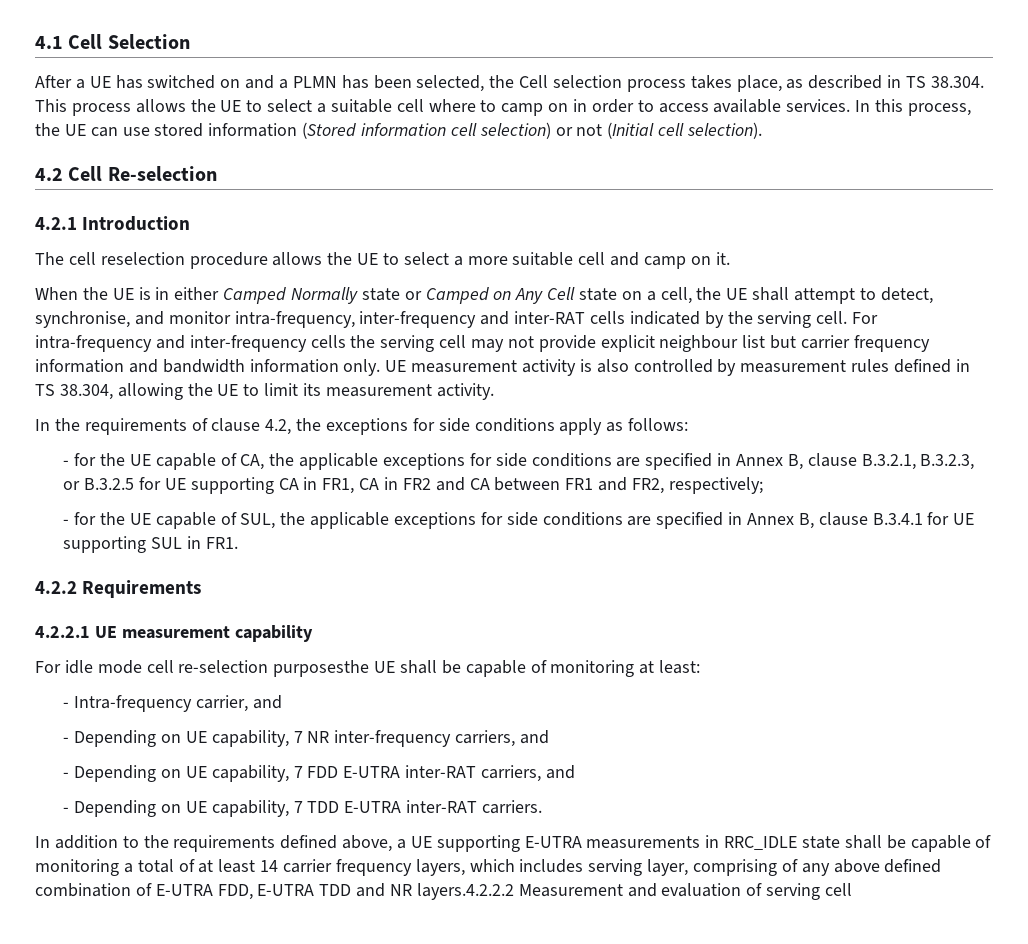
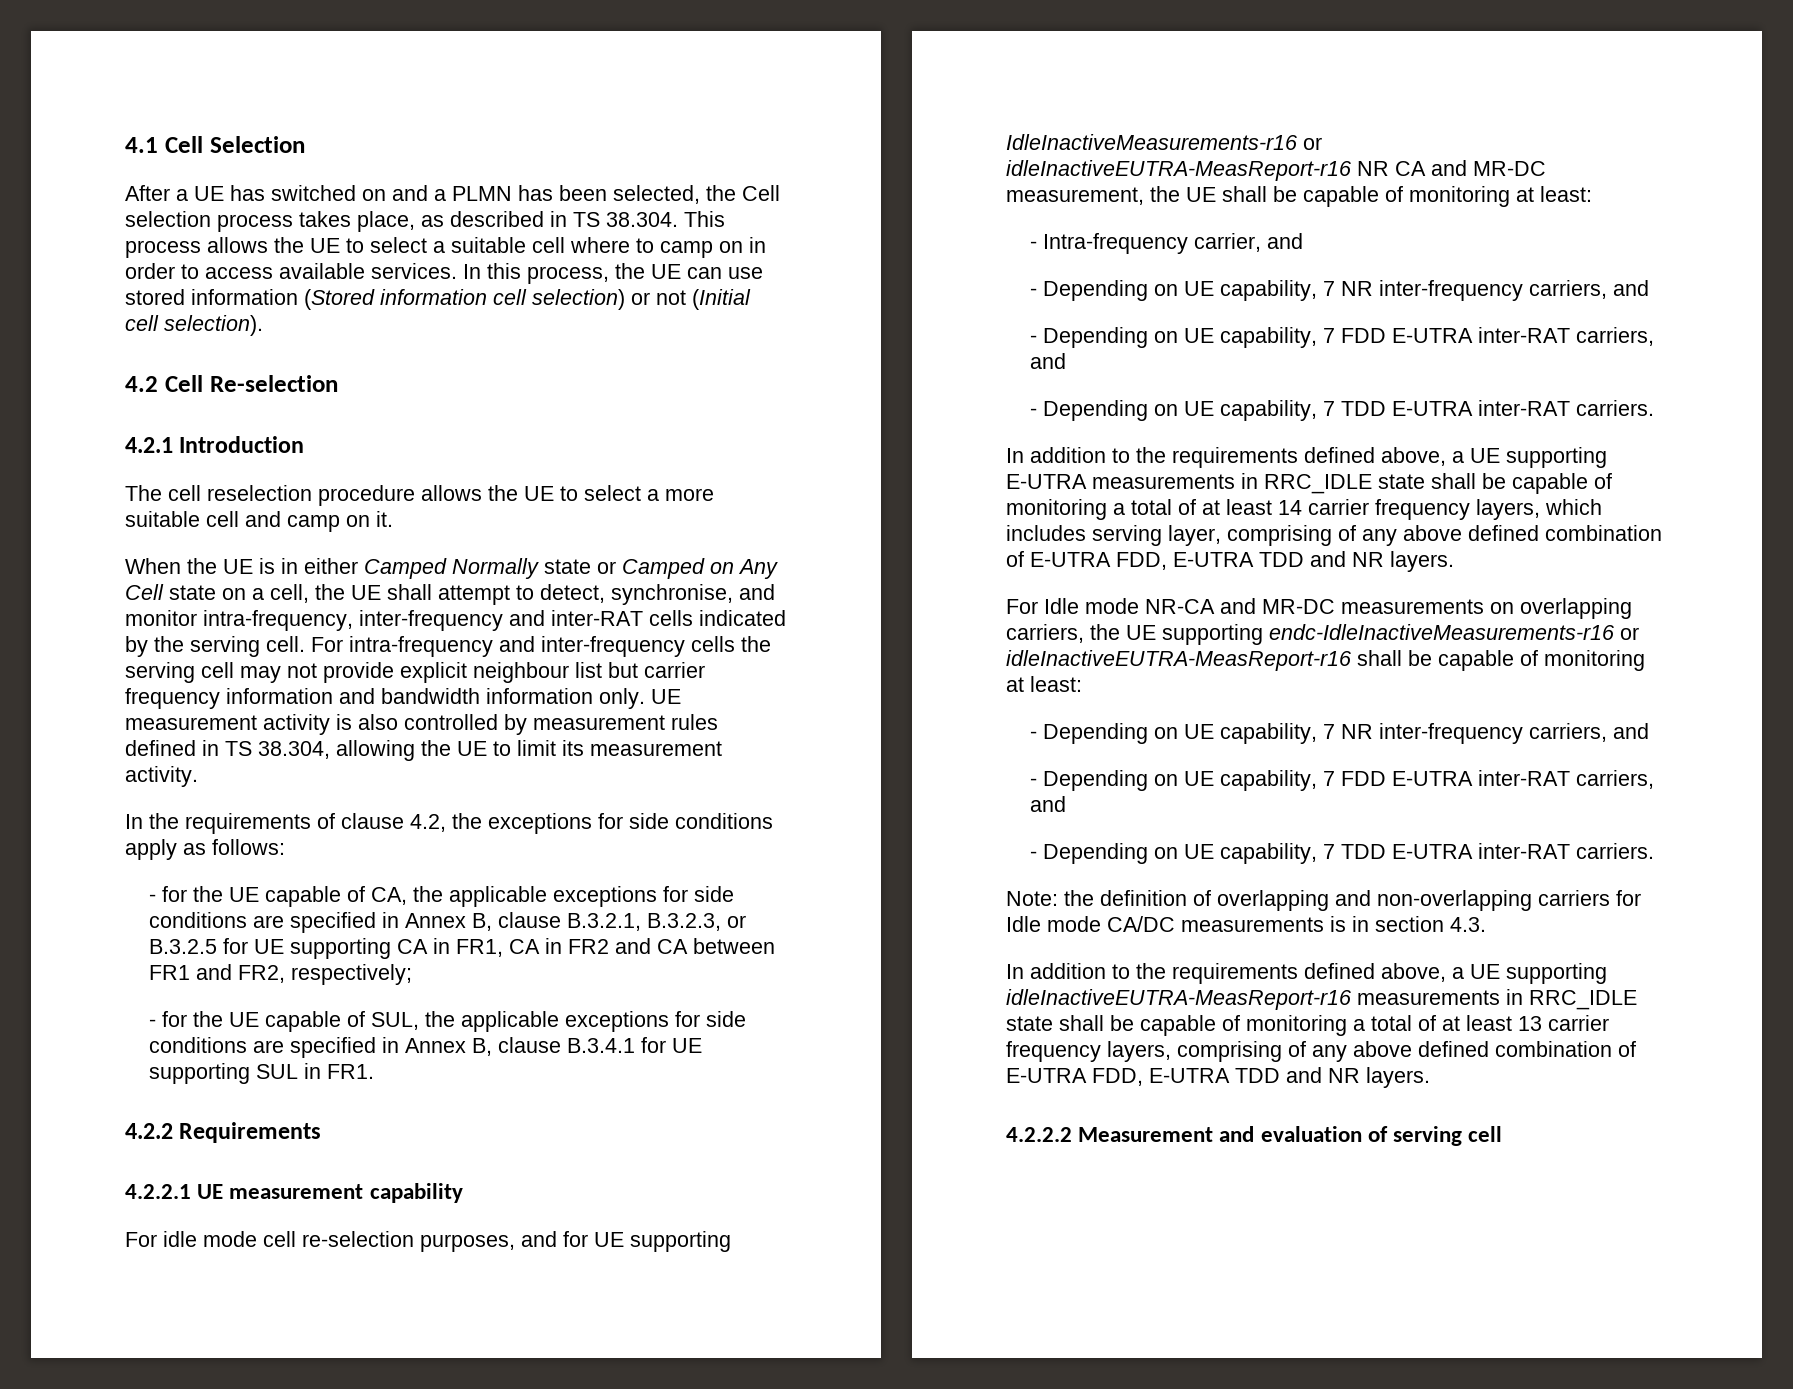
- For idle mode cell re-selection purposesthe UE shall be capable of monitoring at least:
+ For idle mode cell re-selection purposes, and for UE supporting IdleInactiveMeasurements-r16 or idleInactiveEUTRA-MeasReport-r16 NR CA and MR-DC measurement, the UE shall be capable of monitoring at least:
- In addition to the requirements defined above, a UE supporting E-UTRA measurements in RRC_IDLE state shall be capable of monitoring a total of at least 14 carrier frequency layers, which includes serving layer, comprising of any above defined combination of E-UTRA FDD, E-UTRA TDD and NR layers.4.2.2.2 Measurement and evaluation of serving cell
+ In addition to the requirements defined above, a UE supporting E-UTRA measurements in RRC_IDLE state shall be capable of monitoring a total of at least 14 carrier frequency layers, which includes serving layer, comprising of any above defined combination of E-UTRA FDD, E-UTRA TDD and NR layers.
+ For Idle mode NR-CA and MR-DC measurements on overlapping carriers, the UE supporting endc-IdleInactiveMeasurements-r16 or idleInactiveEUTRA-MeasReport-r16 shall be capable of monitoring at least:
+ - Depending on UE capability, 7 NR inter-frequency carriers, and
+ - Depending on UE capability, 7 FDD E-UTRA inter-RAT carriers, and
+ - Depending on UE capability, 7 TDD E-UTRA inter-RAT carriers.
+ Note: the definition of overlapping and non-overlapping carriers for Idle mode CA/DC measurements is in section 4.3.
+ In addition to the requirements defined above, a UE supporting idleInactiveEUTRA-MeasReport-r16 measurements in RRC_IDLE state shall be capable of monitoring a total of at least 13 carrier frequency layers, comprising of any above defined combination of E-UTRA FDD, E-UTRA TDD and NR layers.
+ 4.2.2.2 Measurement and evaluation of serving cell

